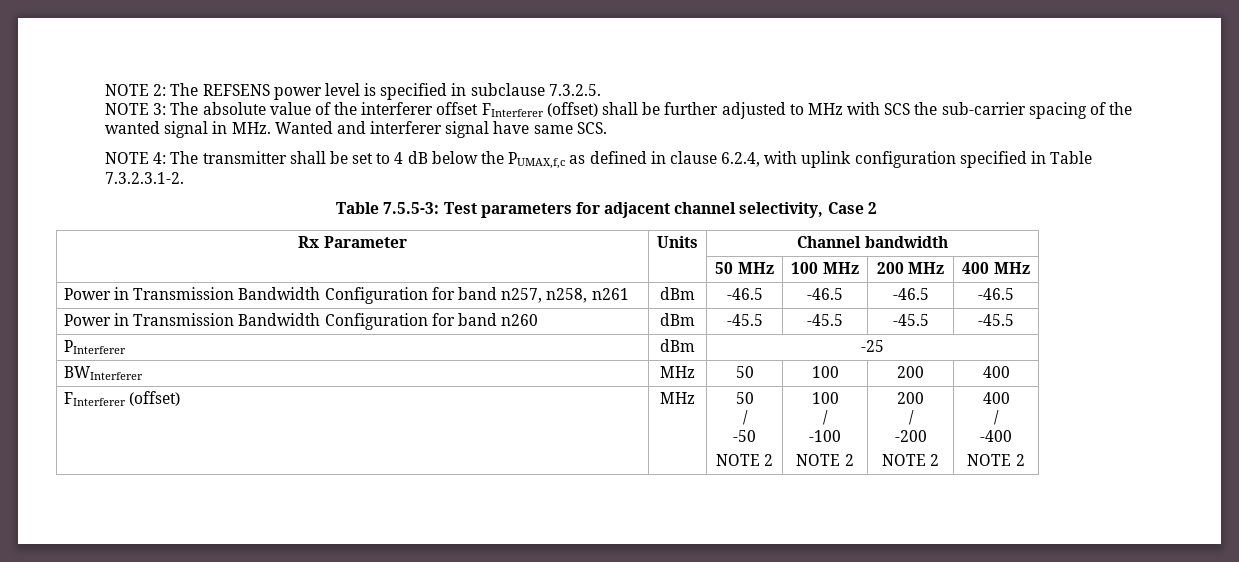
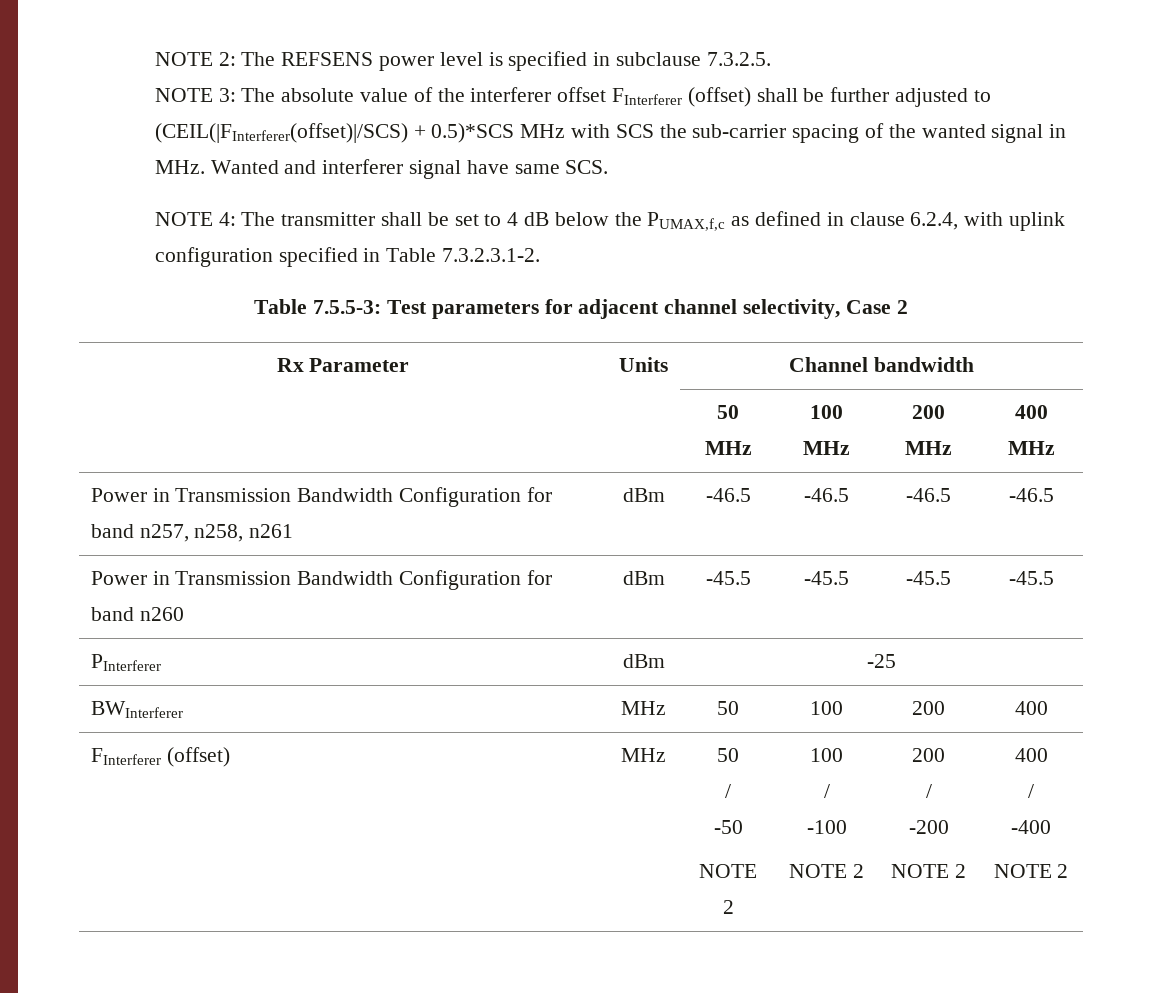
- NOTE 3: The absolute value of the interferer offset FInterferer (offset) shall be further adjusted to MHz with SCS the sub-carrier spacing of the wanted signal in MHz. Wanted and interferer signal have same SCS.
+ NOTE 3: The absolute value of the interferer offset FInterferer (offset) shall be further adjusted to (CEIL(|FInterferer(offset)|/SCS) + 0.5)*SCS MHz with SCS the sub-carrier spacing of the wanted signal in MHz. Wanted and interferer signal have same SCS.

